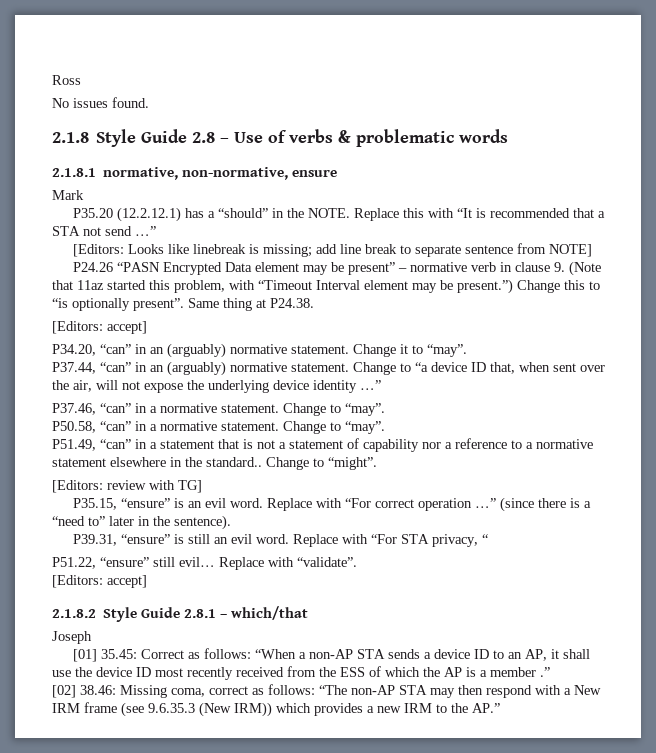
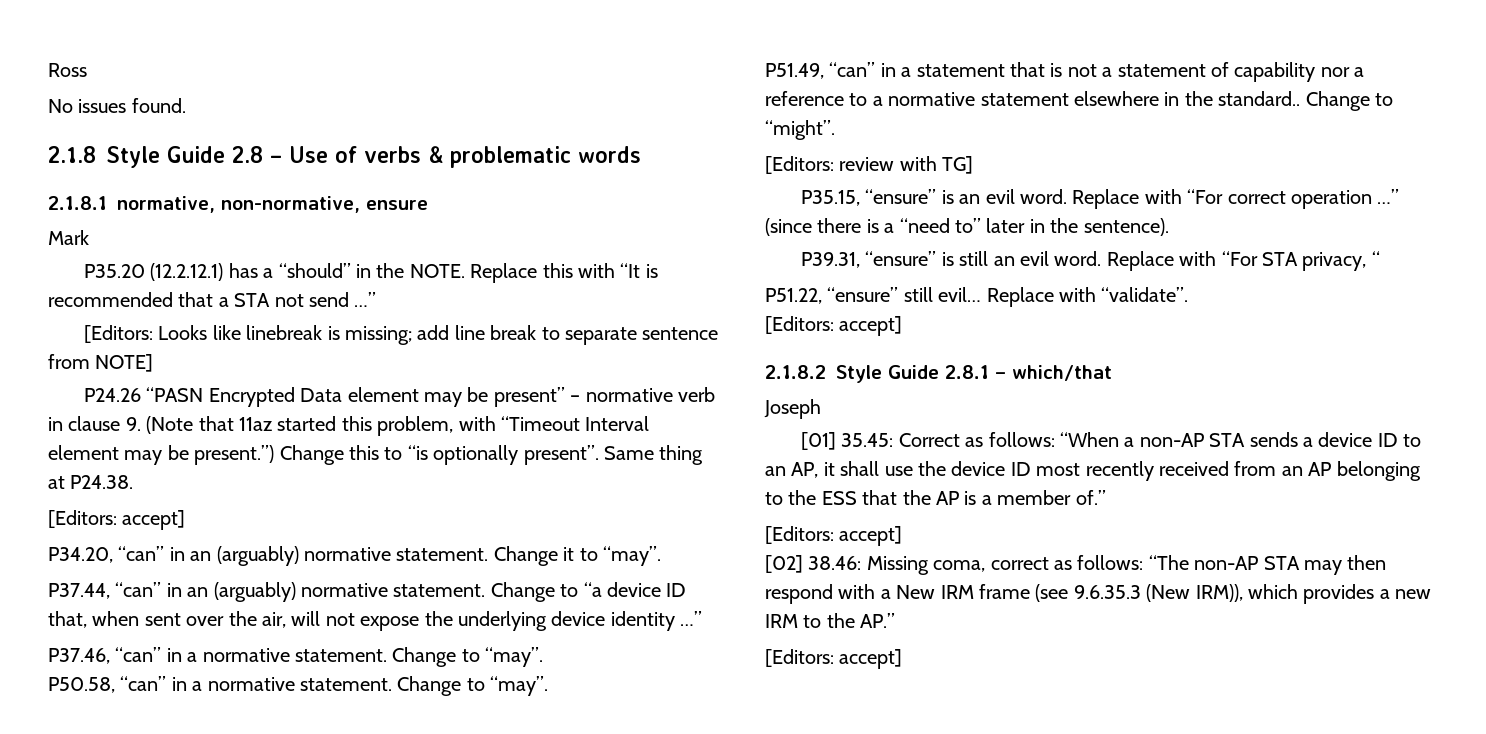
- [01] 35.45: Correct as follows: “When a non-AP STA sends a device ID to an AP, it shall use the device ID most recently received from the ESS of which the AP is a member .”
+ [01] 35.45: Correct as follows: “When a non-AP STA sends a device ID to an AP, it shall use the device ID most recently received from an AP belonging to the ESS that the AP is a member of.”
+ [Editors: accept]
- [02] 38.46: Missing coma, correct as follows: “The non-AP STA may then respond with a New IRM frame (see 9.6.35.3 (New IRM)) which provides a new IRM to the AP.”
+ [02] 38.46: Missing coma, correct as follows: “The non-AP STA may then respond with a New IRM frame (see 9.6.35.3 (New IRM)), which provides a new IRM to the AP.”
+ [Editors: accept]

